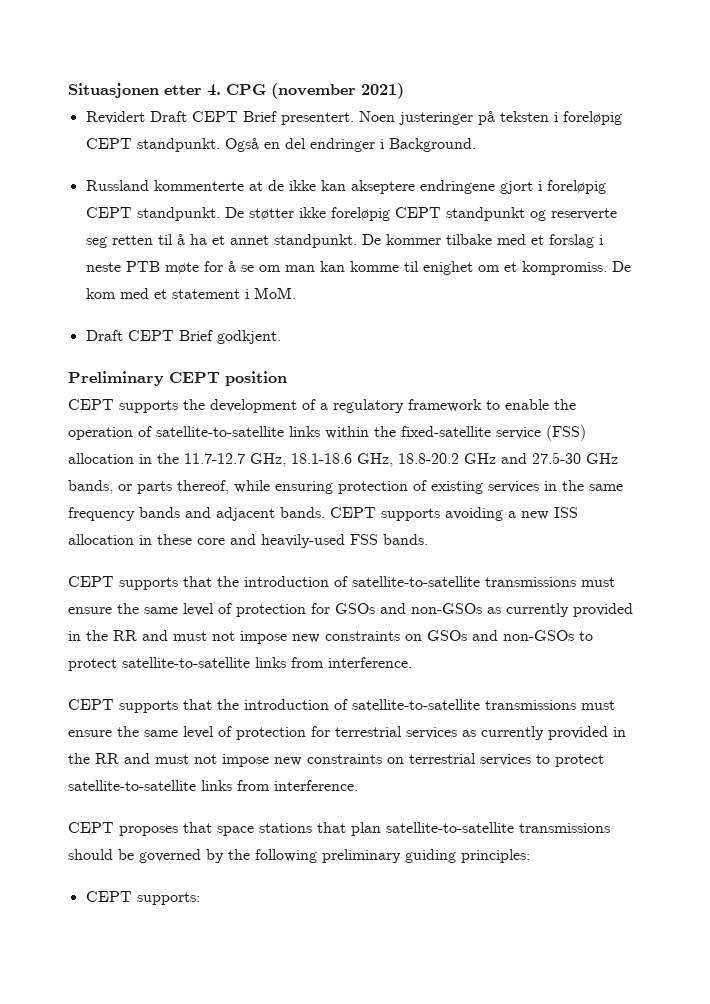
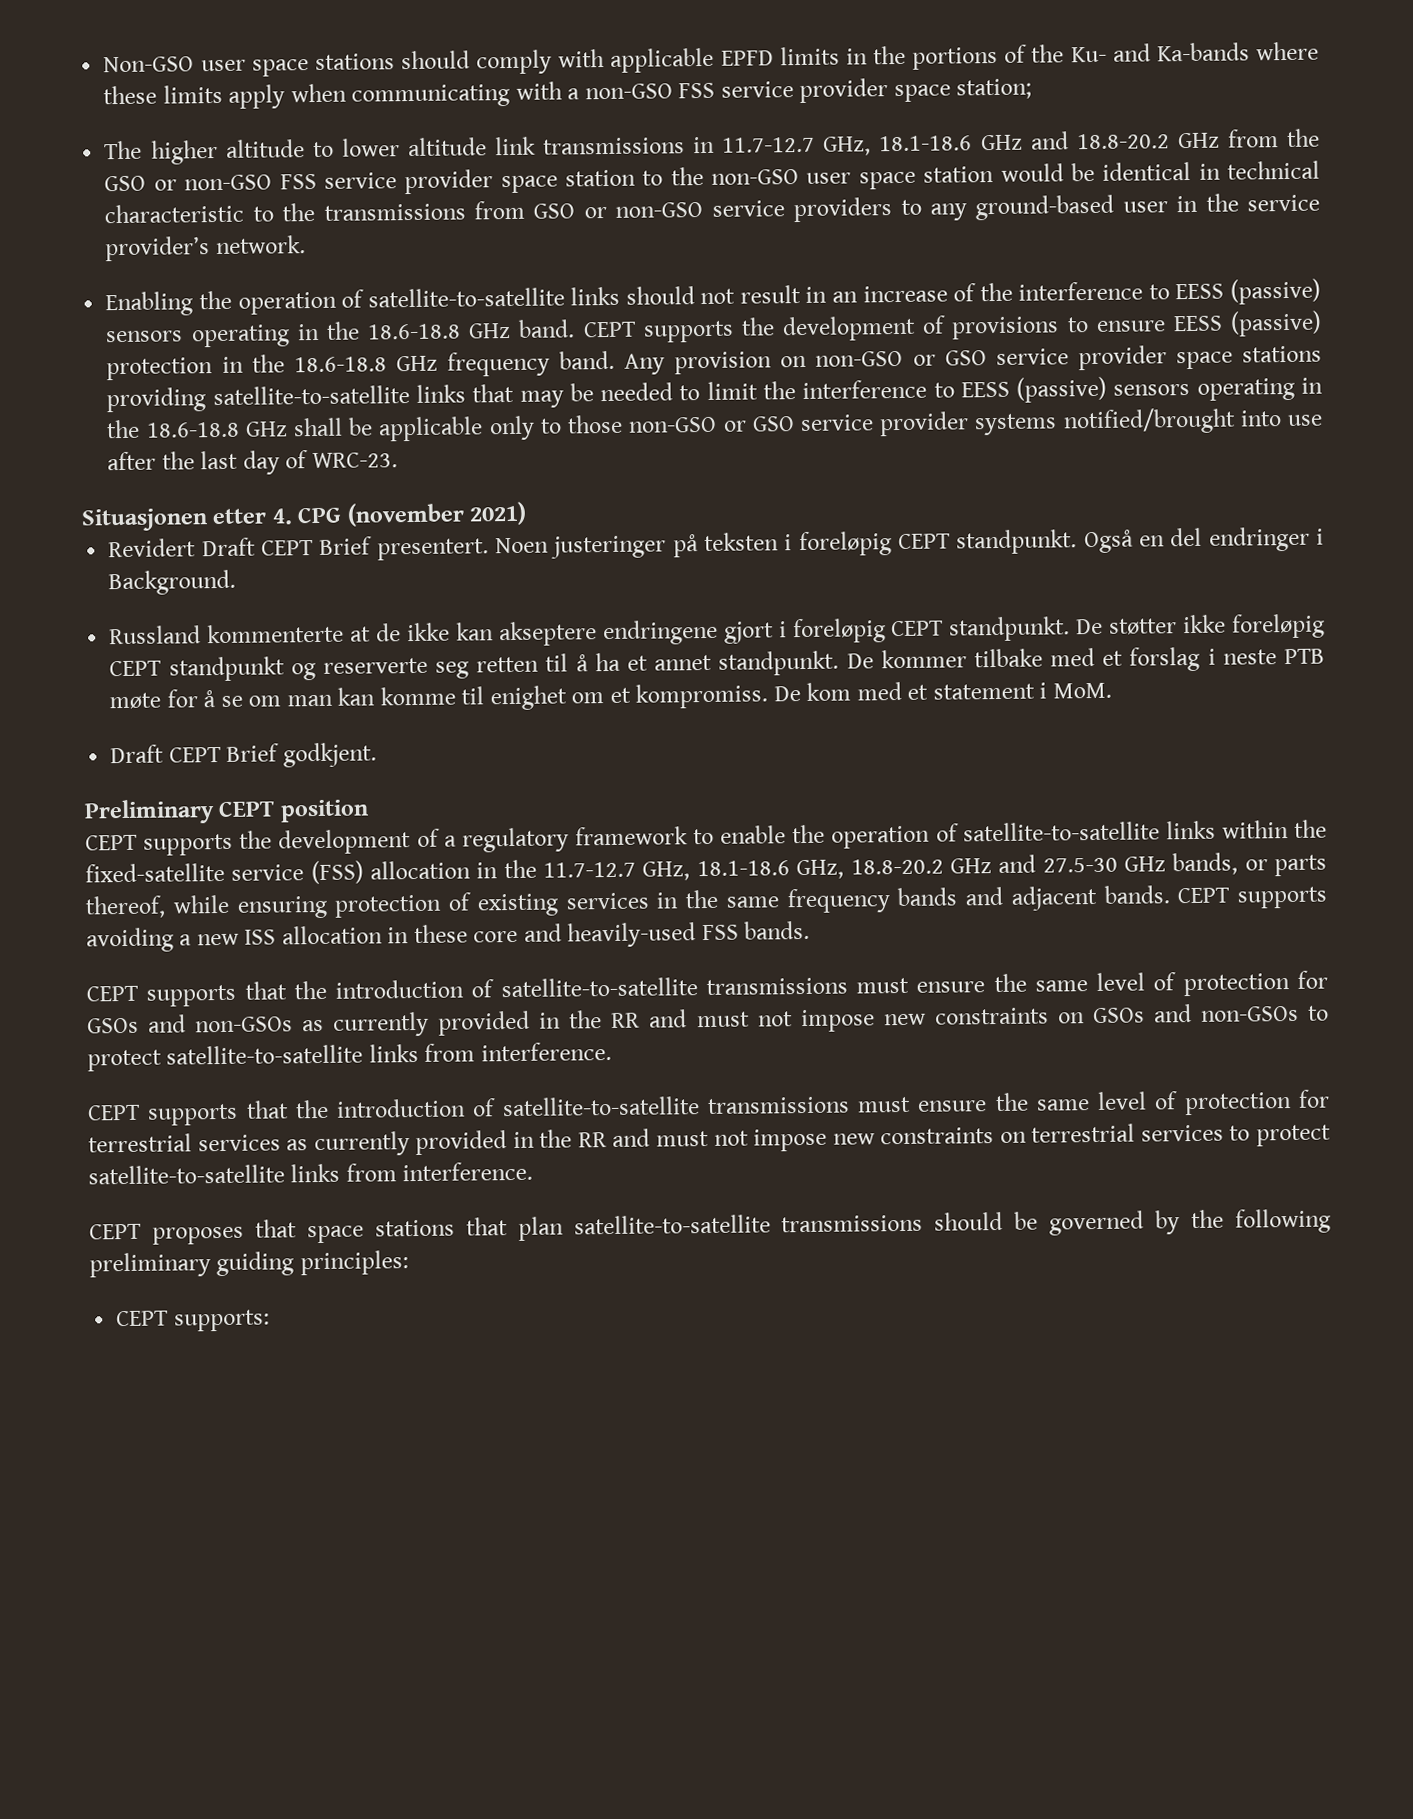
+ Non-GSO user space stations should comply with applicable EPFD limits in the portions of the Ku- and Ka-bands where these limits apply when communicating with a non-GSO FSS service provider space station;
+ The higher altitude to lower altitude link transmissions in 11.7-12.7 GHz, 18.1-18.6 GHz and 18.8-20.2 GHz from the GSO or non-GSO FSS service provider space station to the non-GSO user space station would be identical in technical characteristic to the transmissions from GSO or non-GSO service providers to any ground-based user in the service provider’s network.
+ Enabling the operation of satellite-to-satellite links should not result in an increase of the interference to EESS (passive) sensors operating in the 18.6-18.8 GHz band. CEPT supports the development of provisions to ensure EESS (passive) protection in the 18.6-18.8 GHz frequency band. Any provision on non-GSO or GSO service provider space stations providing satellite-to-satellite links that may be needed to limit the interference to EESS (passive) sensors operating in the 18.6-18.8 GHz shall be applicable only to those non-GSO or GSO service provider systems notified/brought into use after the last day of WRC-23.

